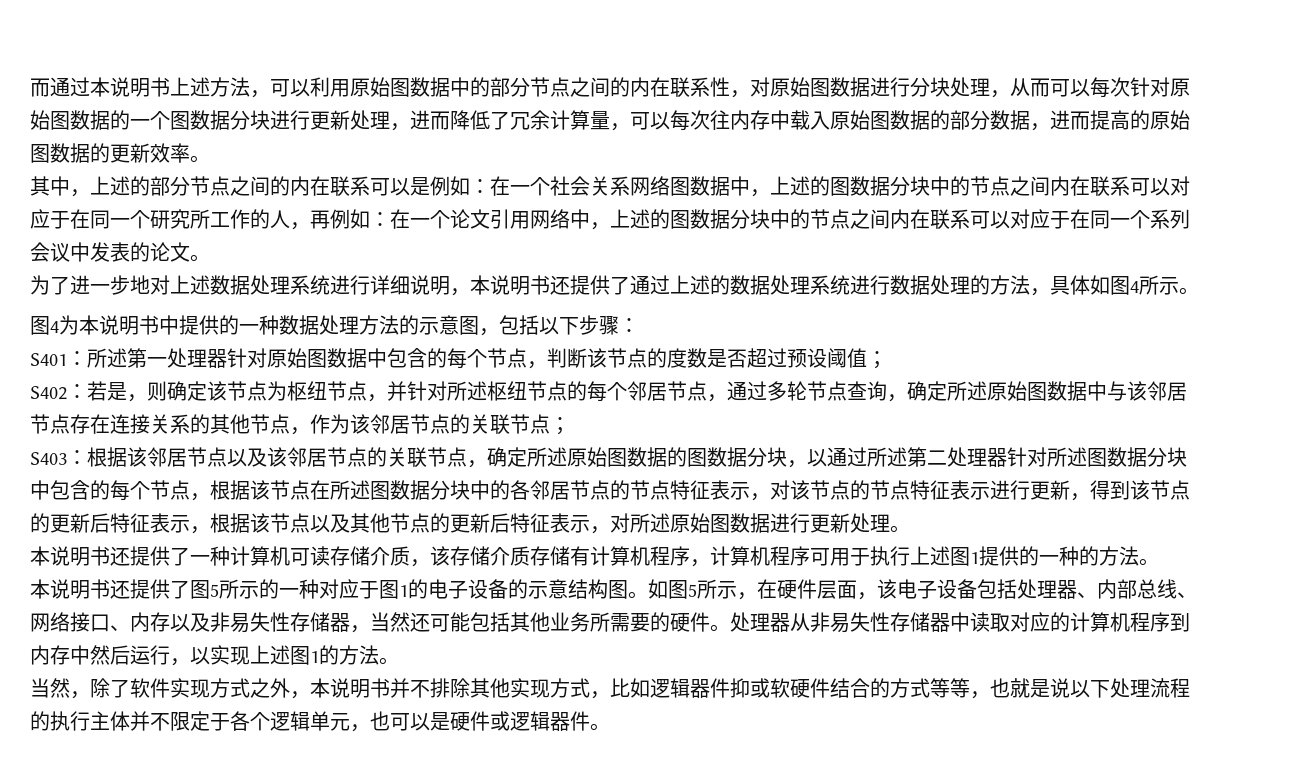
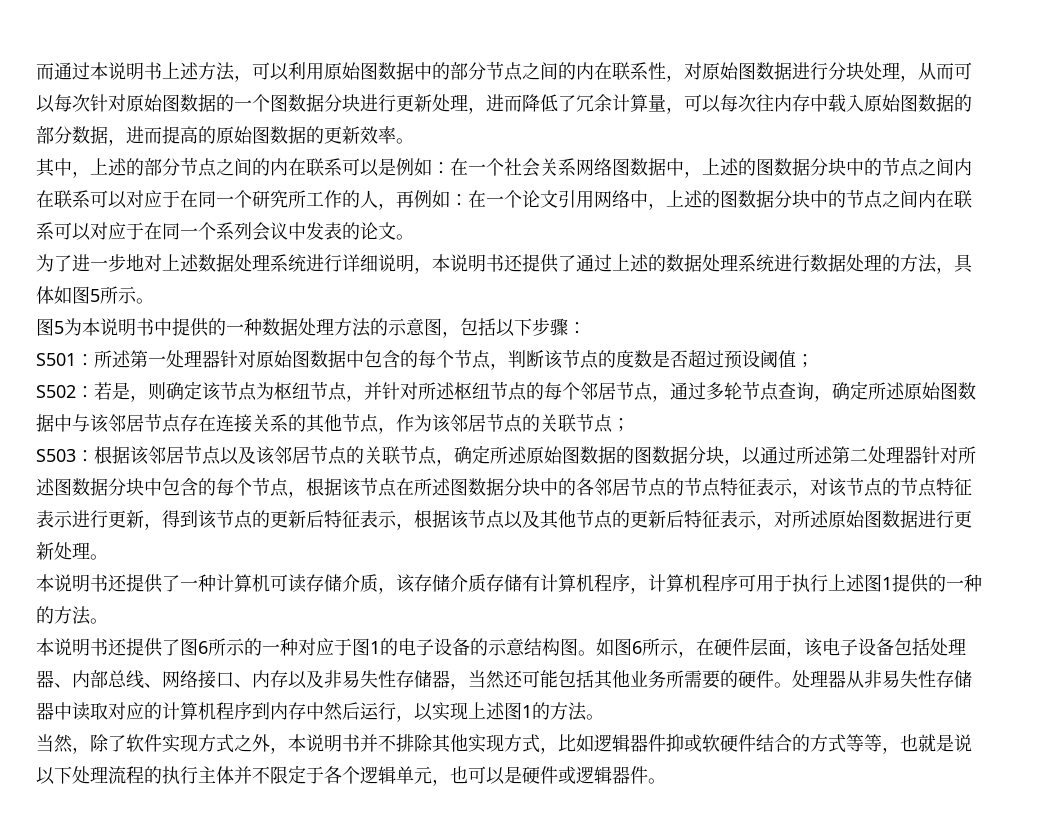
- 为了进一步地对上述数据处理系统进行详细说明，本说明书还提供了通过上述的数据处理系统进行数据处理的方法，具体如图4所示。
+ 为了进一步地对上述数据处理系统进行详细说明，本说明书还提供了通过上述的数据处理系统进行数据处理的方法，具体如图5所示。
- 图4为本说明书中提供的一种数据处理方法的示意图，包括以下步骤：
+ 图5为本说明书中提供的一种数据处理方法的示意图，包括以下步骤：
- S401：所述第一处理器针对原始图数据中包含的每个节点，判断该节点的度数是否超过预设阈值；
+ S501：所述第一处理器针对原始图数据中包含的每个节点，判断该节点的度数是否超过预设阈值；
- S402：若是，则确定该节点为枢纽节点，并针对所述枢纽节点的每个邻居节点，通过多轮节点查询，确定所述原始图数据中与该邻居节点存在连接关系的其他节点，作为该邻居节点的关联节点；
+ S502：若是，则确定该节点为枢纽节点，并针对所述枢纽节点的每个邻居节点，通过多轮节点查询，确定所述原始图数据中与该邻居节点存在连接关系的其他节点，作为该邻居节点的关联节点；
- S403：
+ S503：
- 本说明书还提供了图5所示的一种对应于图1的电子设备的示意结构图。
+ 本说明书还提供了图6所示的一种对应于图1的电子设备的示意结构图。
- 如图5所示，在硬件层面，该电子设备包括处理器、内部总线、网络接口、内存以及非易失性存储器，当然还可能包括其他业务所需要的硬件。
+ 如图6所示，在硬件层面，该电子设备包括处理器、内部总线、网络接口、内存以及非易失性存储器，当然还可能包括其他业务所需要的硬件。

